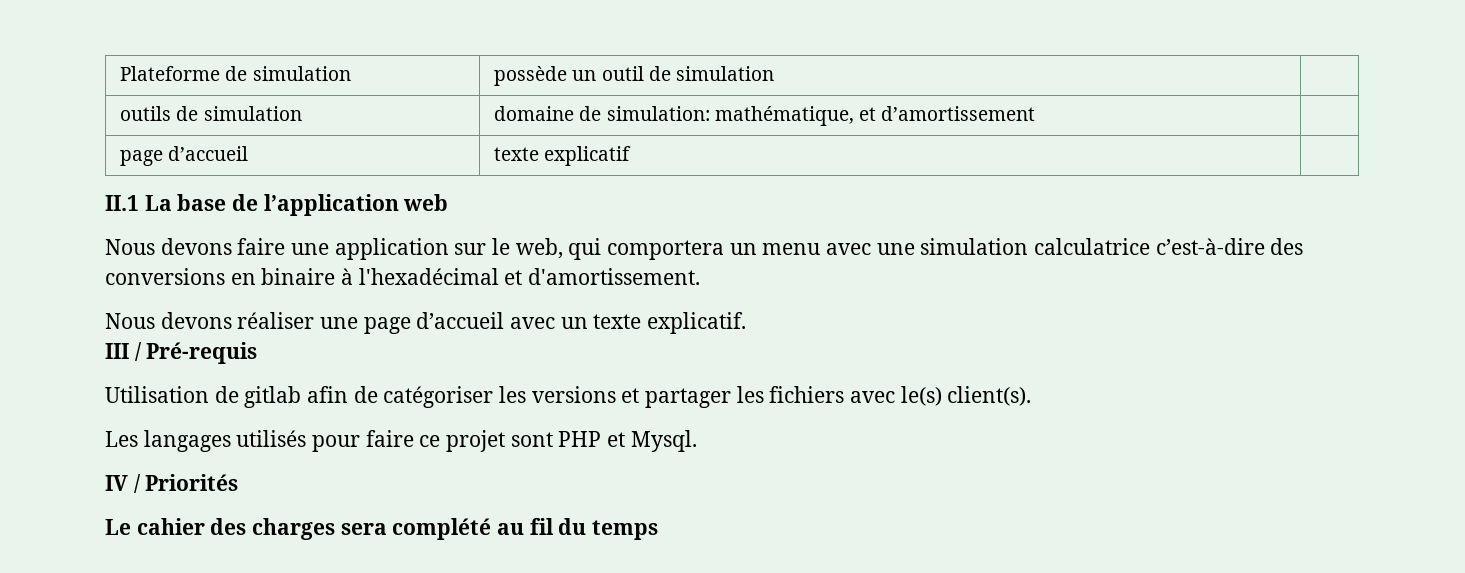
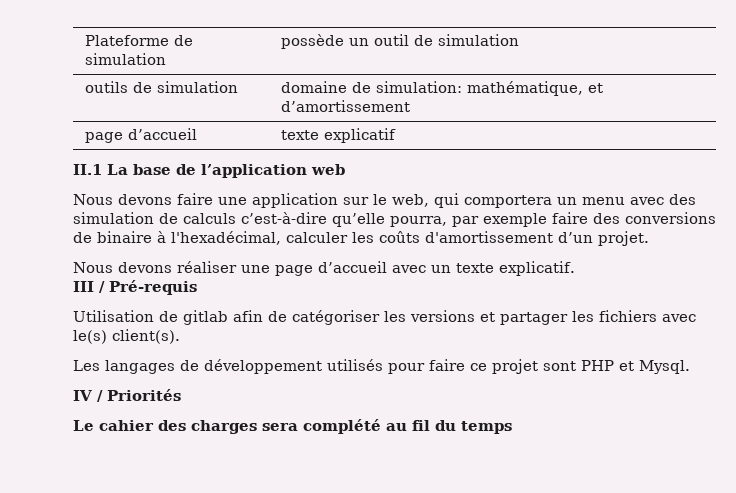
- Nous devons faire une application sur le web, qui comportera un menu avec une simulation calculatrice c’est-à-dire des conversions en binaire à l'hexadécimal et d'amortissement.
+ Nous devons faire une application sur le web, qui comportera un menu avec des simulation de calculs c’est-à-dire qu’elle pourra, par exemple faire des conversions de binaire à l'hexadécimal, calculer les coûts d'amortissement d’un projet.
- Les langages utilisés pour faire ce projet sont PHP et Mysql.
+ Les langages de développement utilisés pour faire ce projet sont PHP et Mysql.

